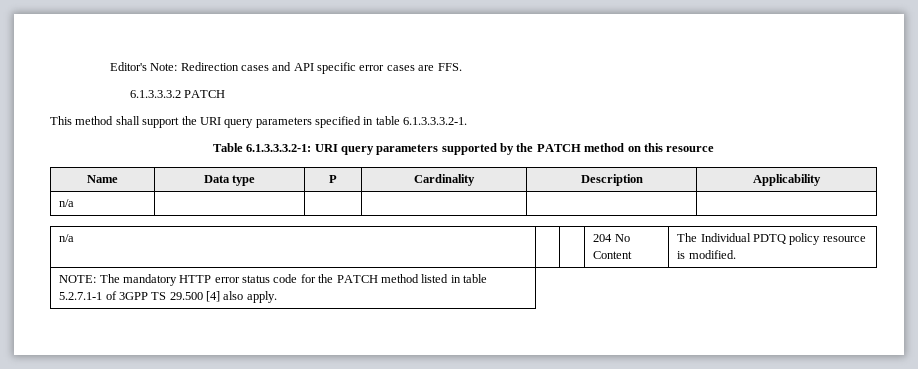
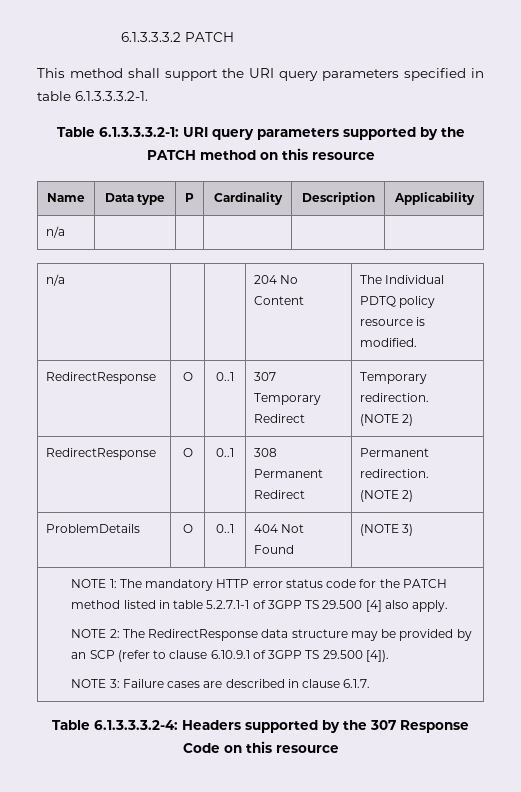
- Editor's Note: Redirection cases and API specific error cases are FFS.
- NOTE: The mandatory HTTP error status code for the PATCH method listed in table 5.2.7.1-1 of 3GPP TS 29.500 [4] also apply.
+ RedirectResponse | O | 0..1 | 307 Temporary Redirect | Temporary redirection.
+ (NOTE 2)
+ RedirectResponse | O | 0..1 | 308 Permanent Redirect | Permanent redirection.
+ (NOTE 2)
+ ProblemDetails | O | 0..1 | 404 Not Found | (NOTE 3)
+ NOTE 1: The mandatory HTTP error status code for the PATCH method listed in table 5.2.7.1-1 of 3GPP TS 29.500 [4] also apply.
+ NOTE 2: The RedirectResponse data structure may be provided by an SCP (refer to clause 6.10.9.1 of 3GPP TS 29.500 [4]).
+ NOTE 3: Failure cases are described in clause 6.1.7.
+ Table 6.1.3.3.3.2-4: Headers supported by the 307 Response Code on this resource

